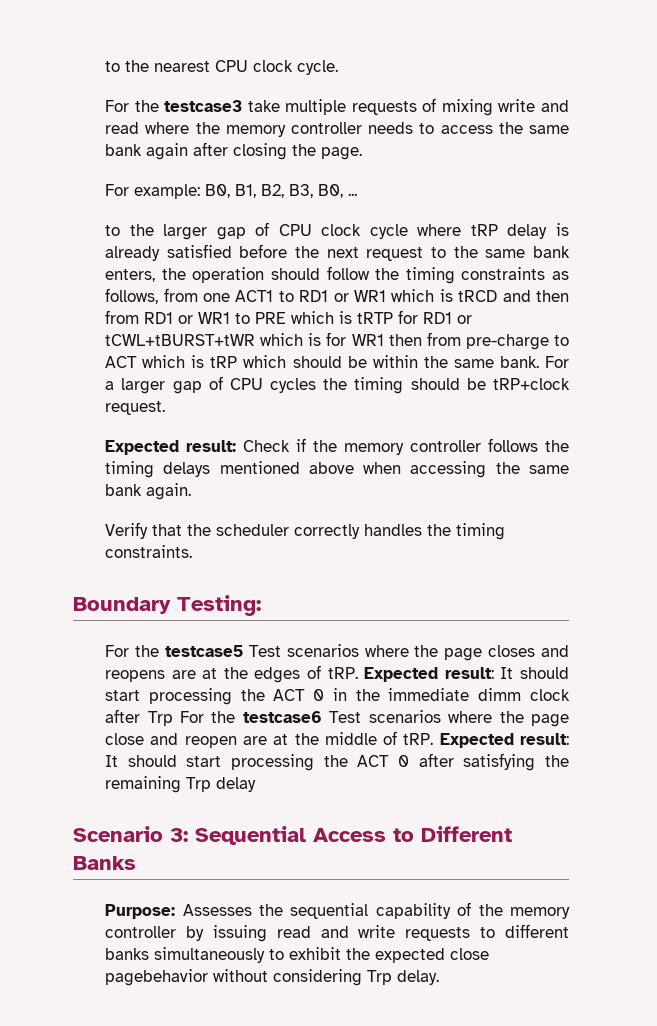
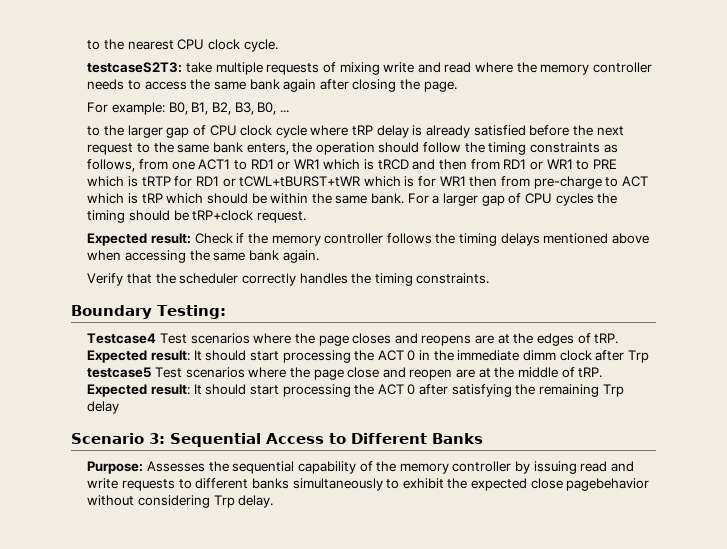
- For the testcase3 take multiple requests of mixing write and read where the memory controller needs to access the same bank again after closing the page.
+ testcaseS2T3: take multiple requests of mixing write and read where the memory controller needs to access the same bank again after closing the page.
- For the testcase5 Test scenarios where the page closes and reopens are at the edges of tRP.
+ Testcase4 Test scenarios where the page closes and reopens are at the edges of tRP.
- Expected result: It should start processing the ACT 0 in the immediate dimm clock after Trp For the testcase6 Test scenarios where the page close and reopen are at the middle of tRP.
+ Expected result: It should start processing the ACT 0 in the immediate dimm clock after Trp testcase5 Test scenarios where the page close and reopen are at the middle of tRP.

